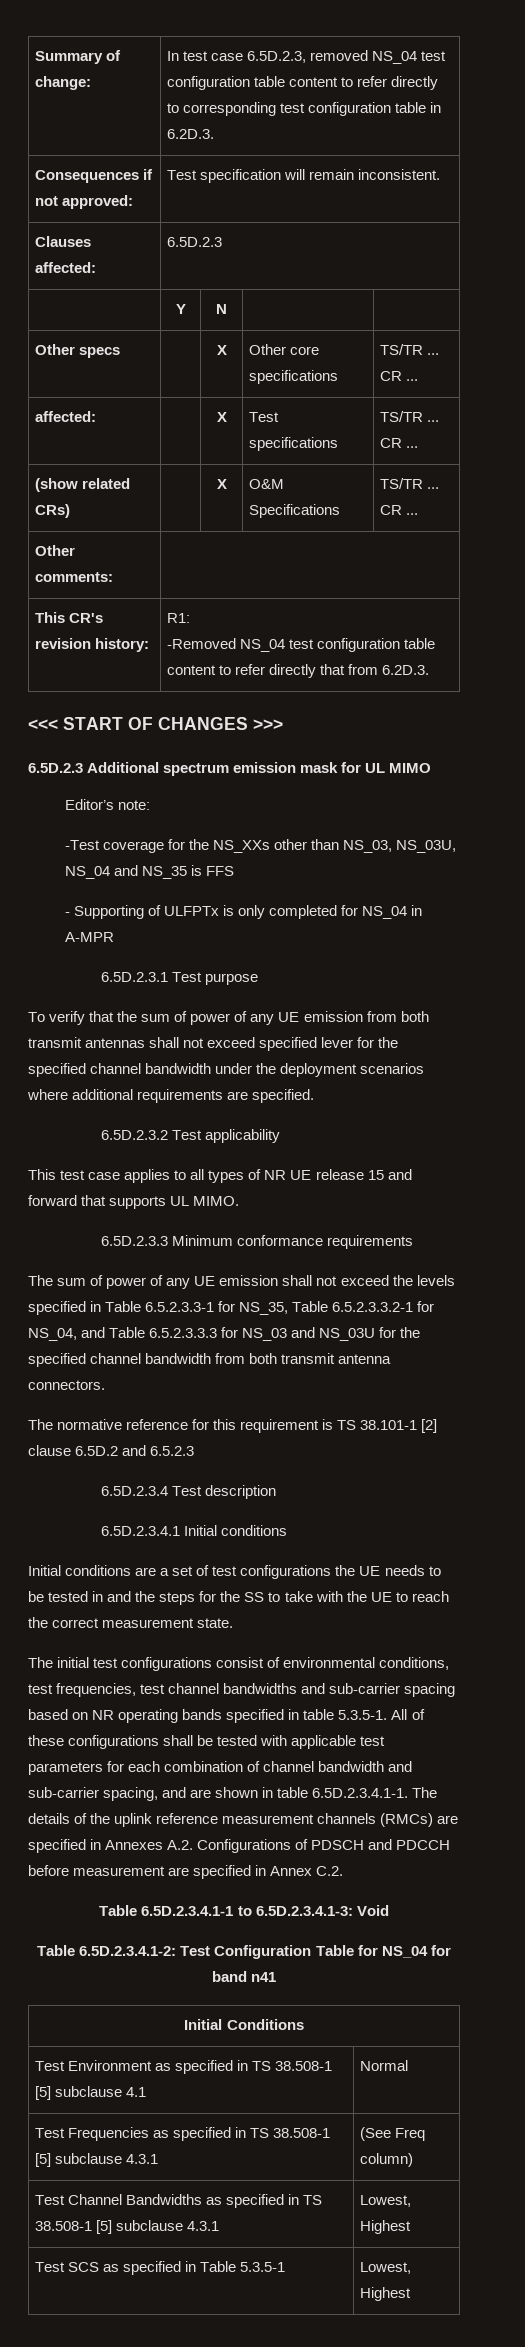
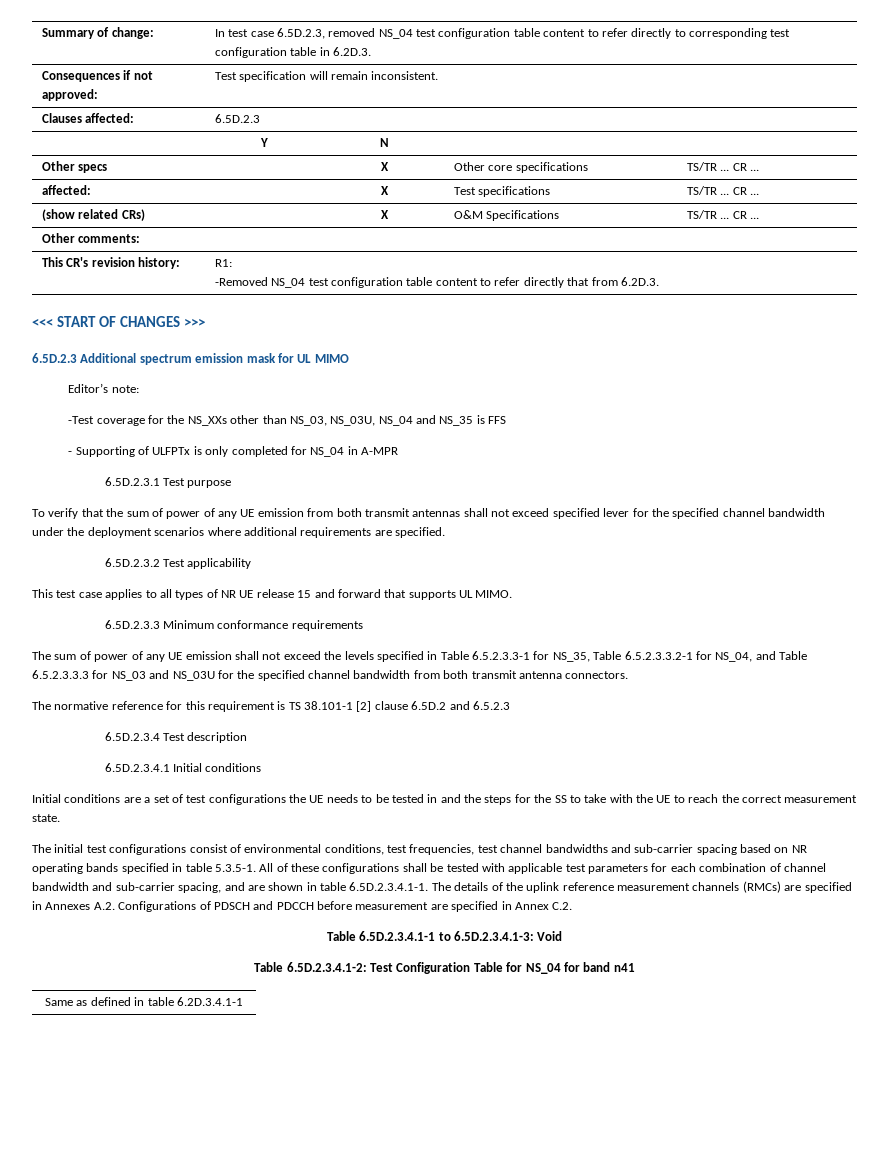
- Initial Conditions
- Test Environment as specified in TS 38.508-1 [5] subclause 4.1 | Normal
- Test Frequencies as specified in TS 38.508-1 [5] subclause 4.3.1 | (See Freq column)
- Test Channel Bandwidths as specified in TS 38.508-1 [5] subclause 4.3.1 | Lowest, Highest
- Test SCS as specified in Table 5.3.5-1 | Lowest, Highest
+ Same as defined in table 6.2D.3.4.1-1

